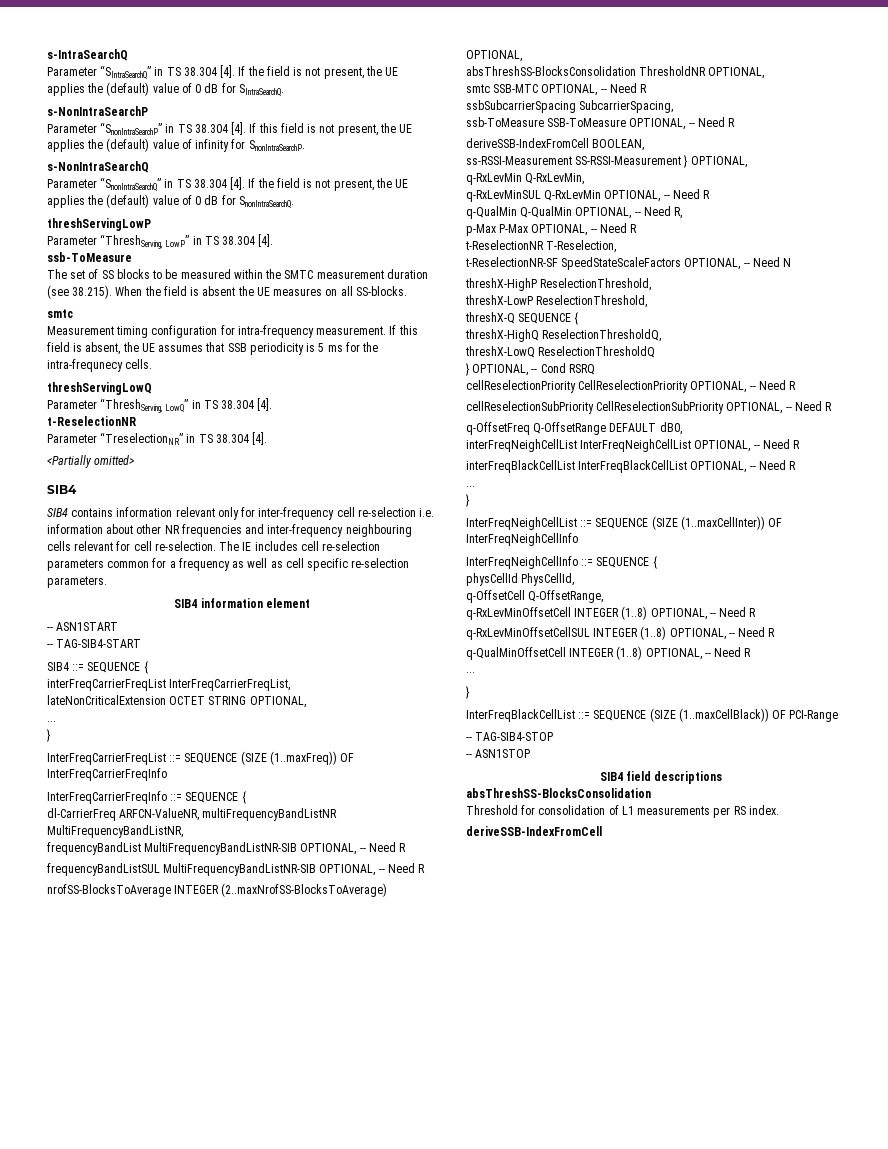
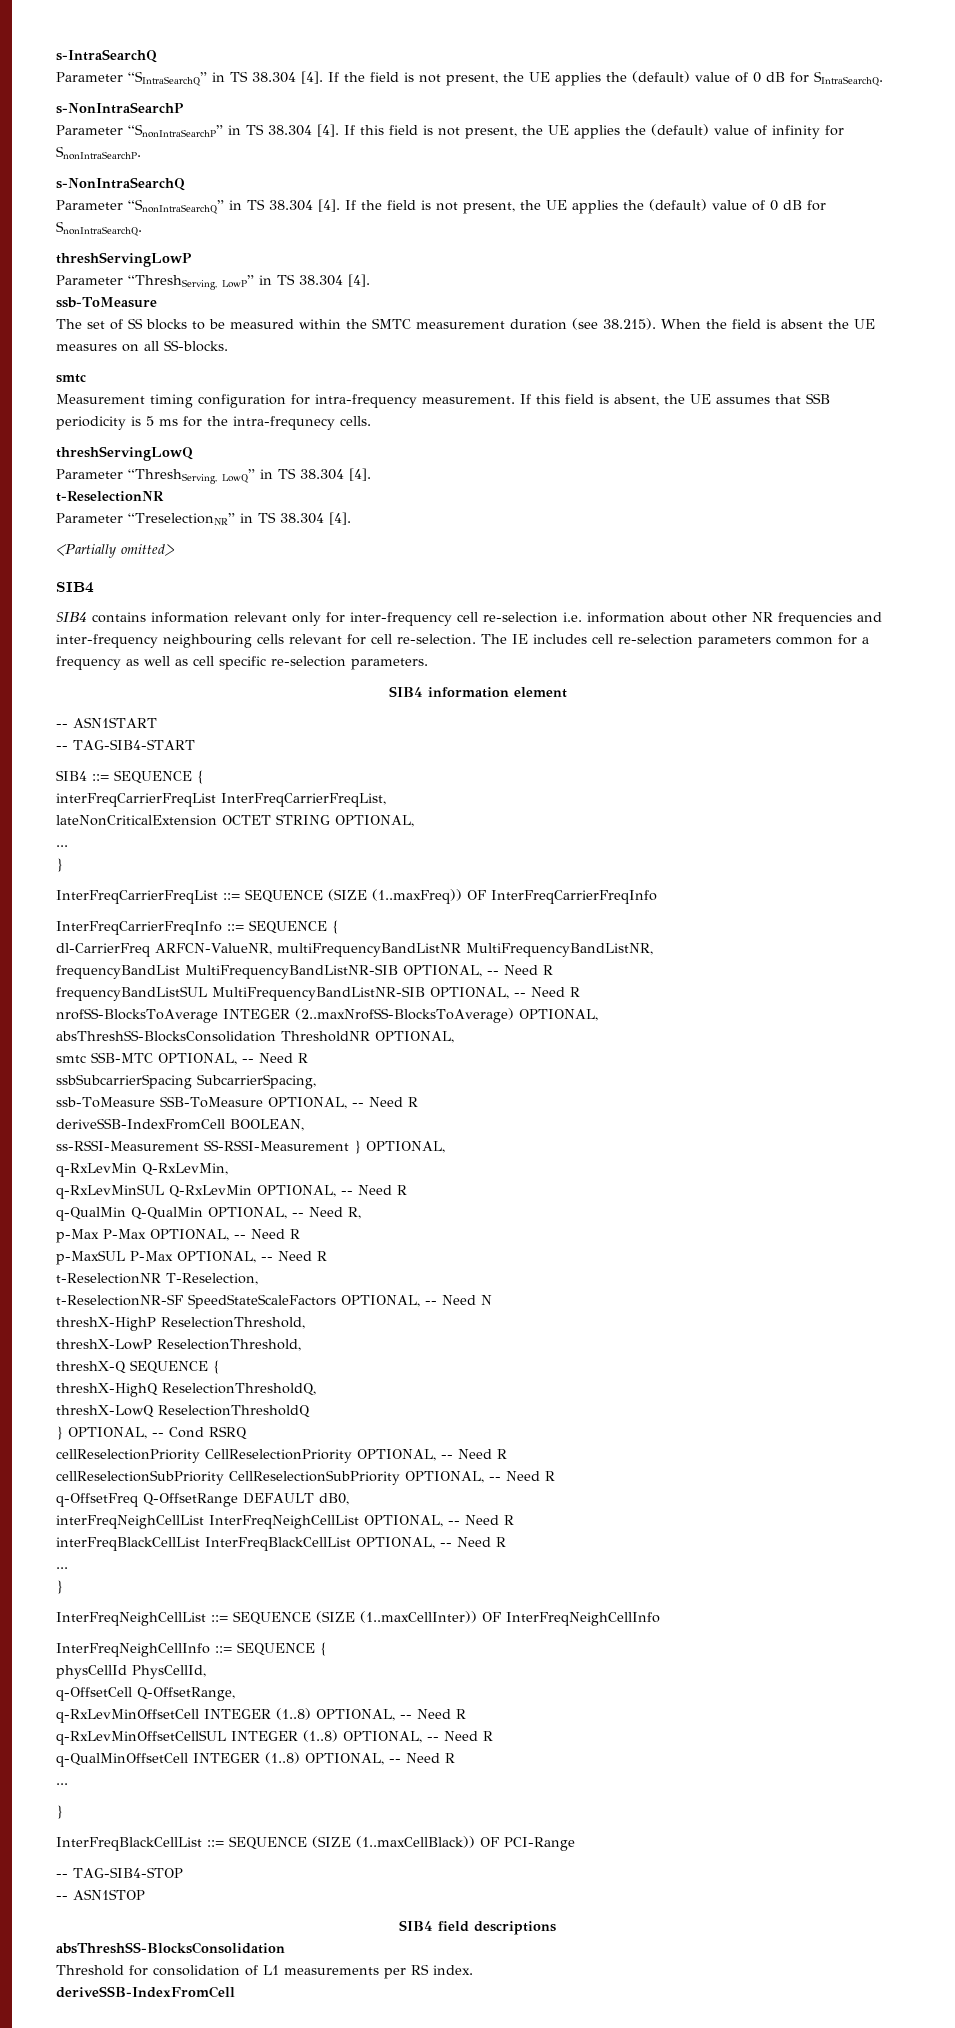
+ p-MaxSUL P-Max OPTIONAL, -- Need R

